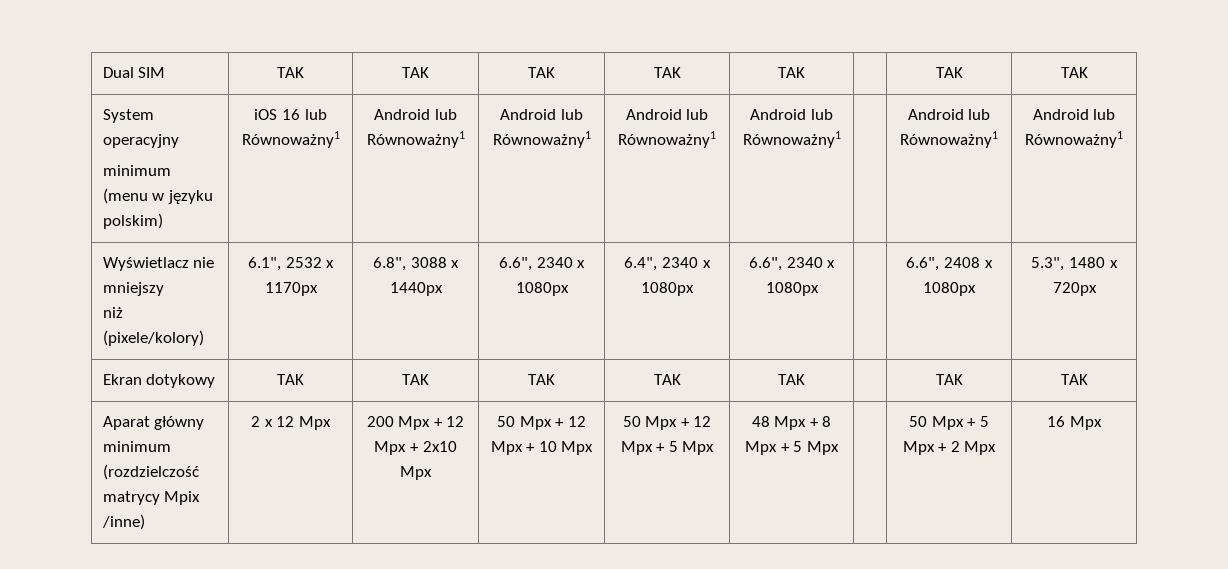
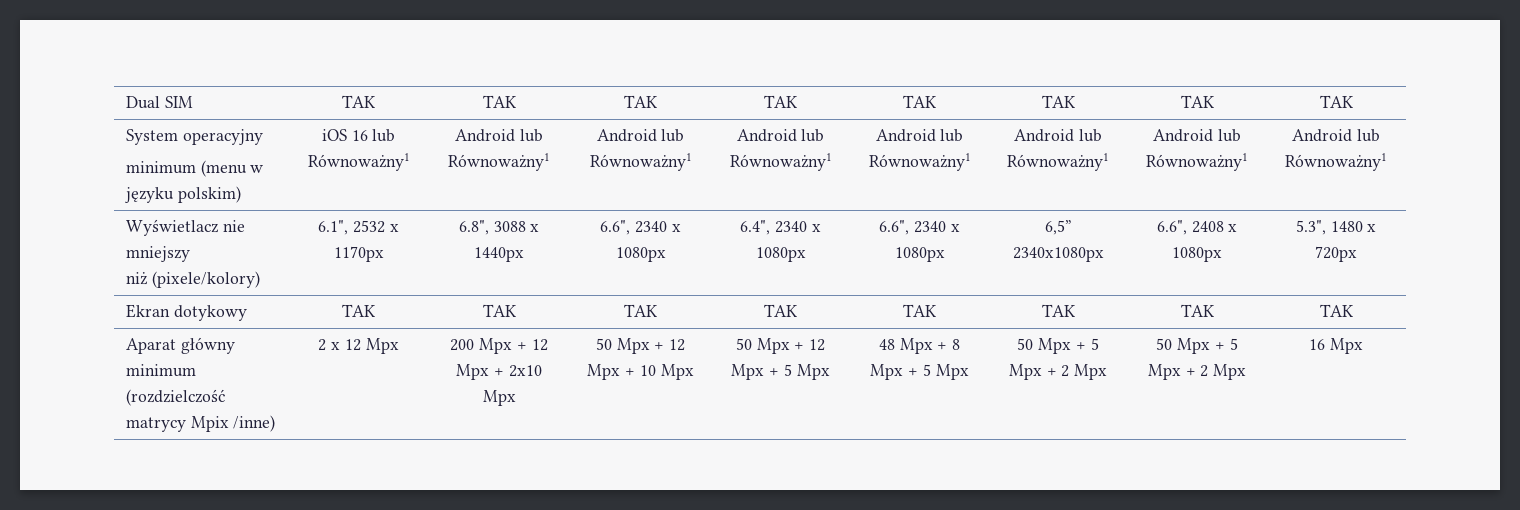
- Dual SIM | TAK | TAK | TAK | TAK | TAK | | TAK | TAK
+ Dual SIM | TAK | TAK | TAK | TAK | TAK | TAK | TAK | TAK
  System operacyjny
- minimum (menu w języku polskim) | iOS 16 lub Równoważny1 | Android lub Równoważny1 | Android lub Równoważny1 | Android lub Równoważny1 | Android lub Równoważny1 | | Android lub Równoważny1 | Android lub Równoważny1
+ minimum (menu w języku polskim) | iOS 16 lub Równoważny1 | Android lub Równoważny1 | Android lub Równoważny1 | Android lub Równoważny1 | Android lub Równoważny1 | Android lub Równoważny1 | Android lub Równoważny1 | Android lub Równoważny1
  Wyświetlacz nie mniejszy
- niż (pixele/kolory) | 6.1", 2532 x 1170px | 6.8", 3088 x 1440px | 6.6", 2340 x 1080px | 6.4", 2340 x 1080px | 6.6", 2340 x 1080px | | 6.6", 2408 x 1080px | 5.3", 1480 x 720px
+ niż (pixele/kolory) | 6.1", 2532 x 1170px | 6.8", 3088 x 1440px | 6.6", 2340 x 1080px | 6.4", 2340 x 1080px | 6.6", 2340 x 1080px | 6,5” 2340x1080px | 6.6", 2408 x 1080px | 5.3", 1480 x 720px
- Ekran dotykowy | TAK | TAK | TAK | TAK | TAK | | TAK | TAK
+ Ekran dotykowy | TAK | TAK | TAK | TAK | TAK | TAK | TAK | TAK
- 48 Mpx + 8 Mpx + 5 Mpx
+ 48 Mpx + 8 Mpx + 5 Mpx | 50 Mpx + 5 Mpx + 2 Mpx

